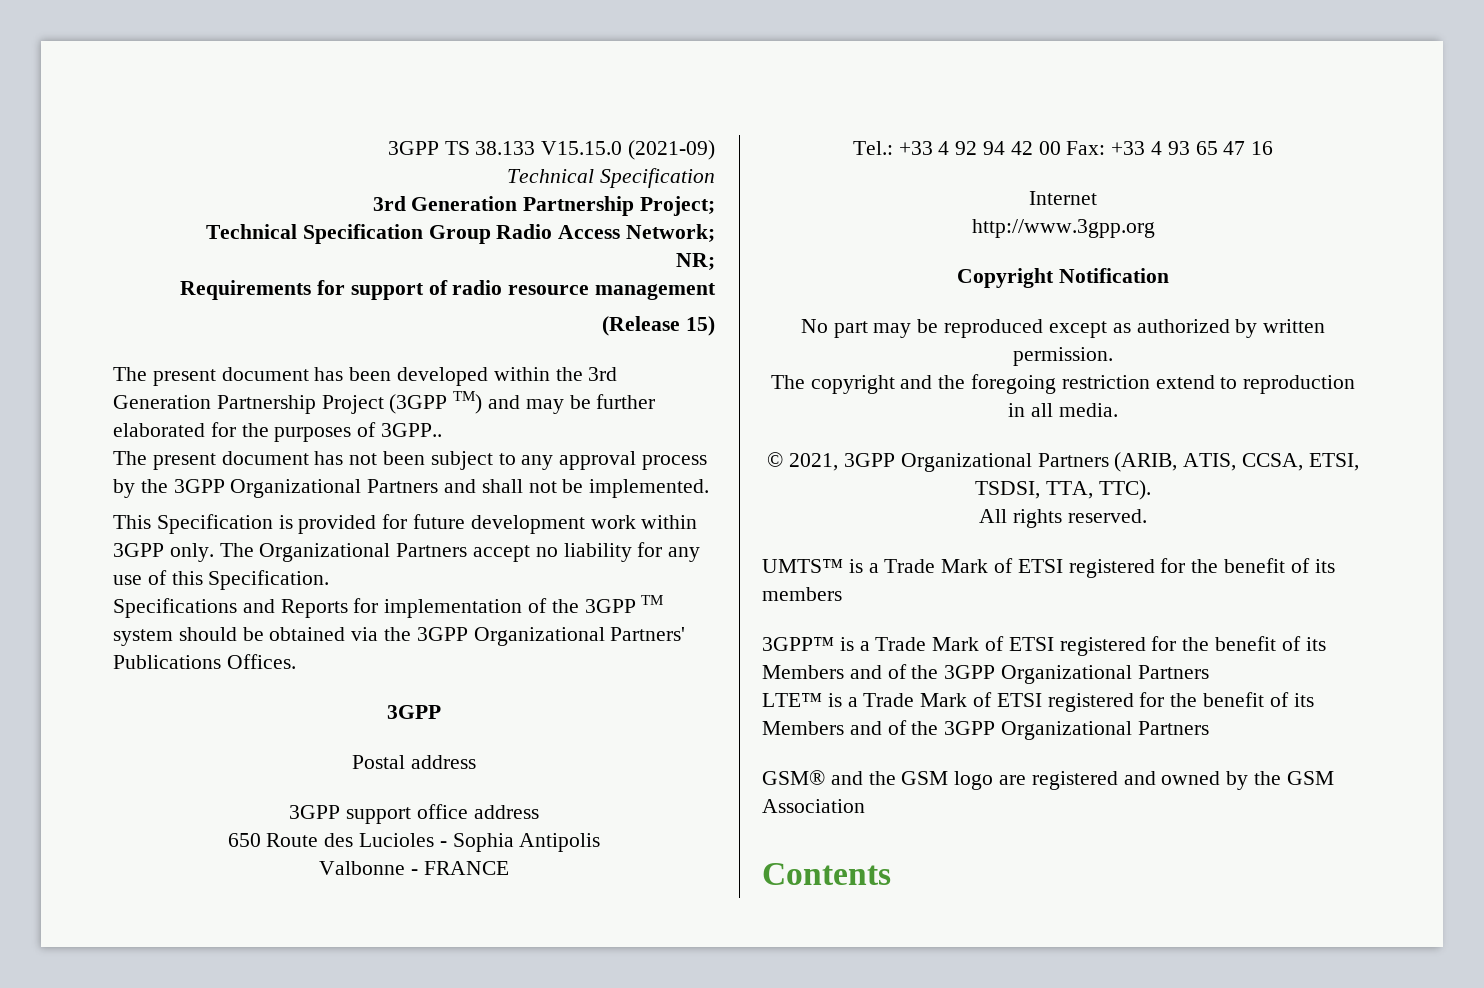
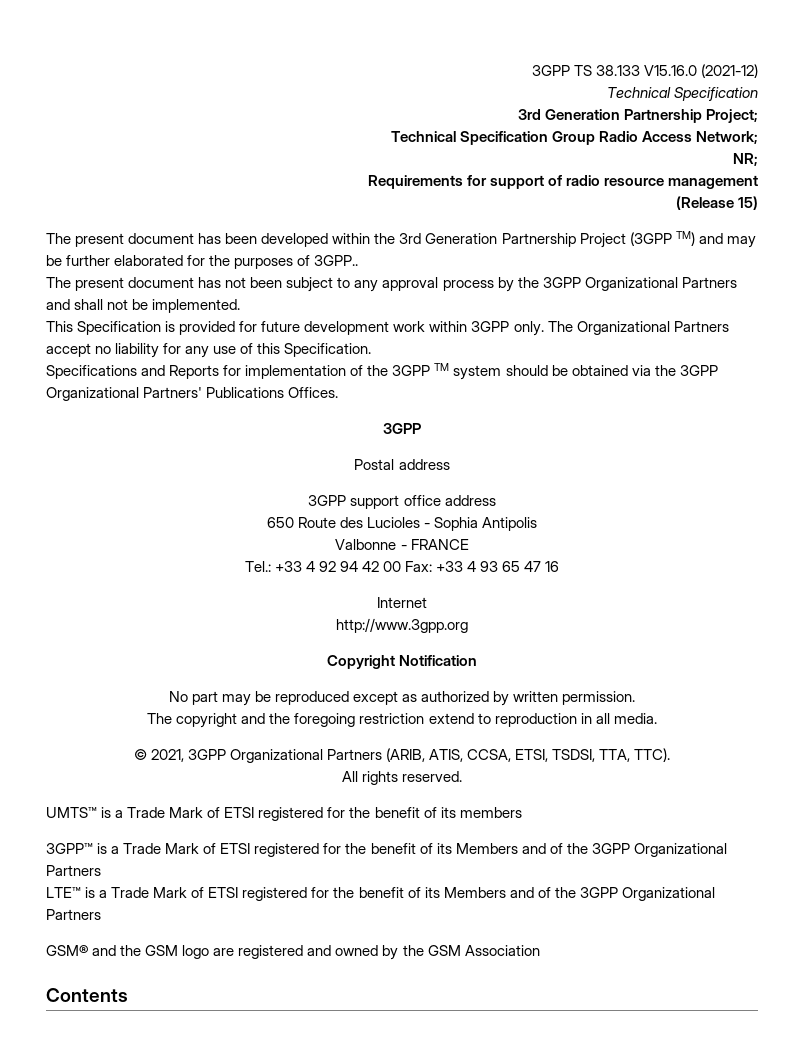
- 3GPP TS 38.133 V15.15.0 (2021-09)
+ 3GPP TS 38.133 V15.16.0 (2021-12)

